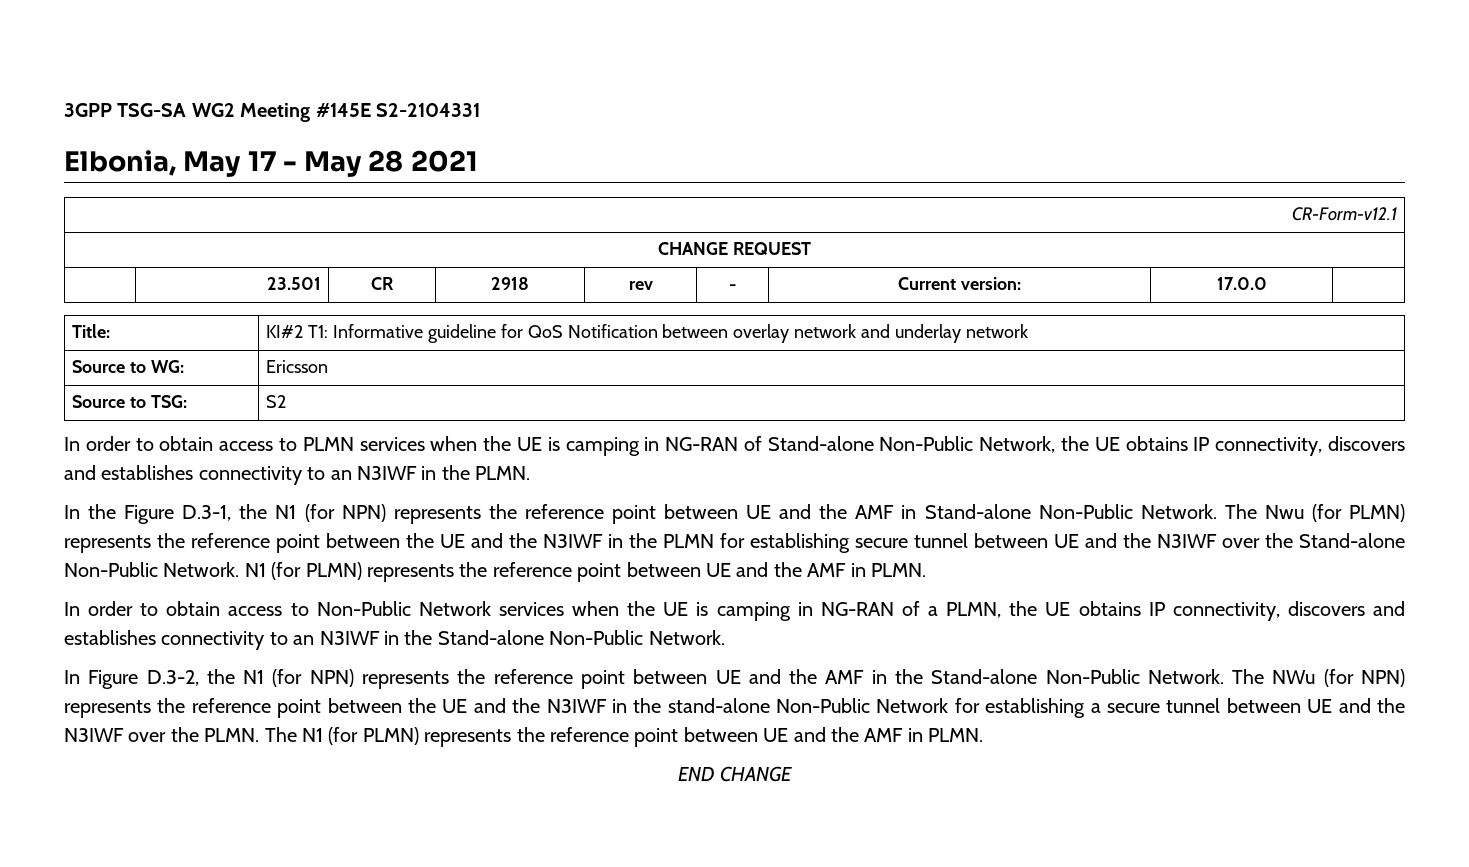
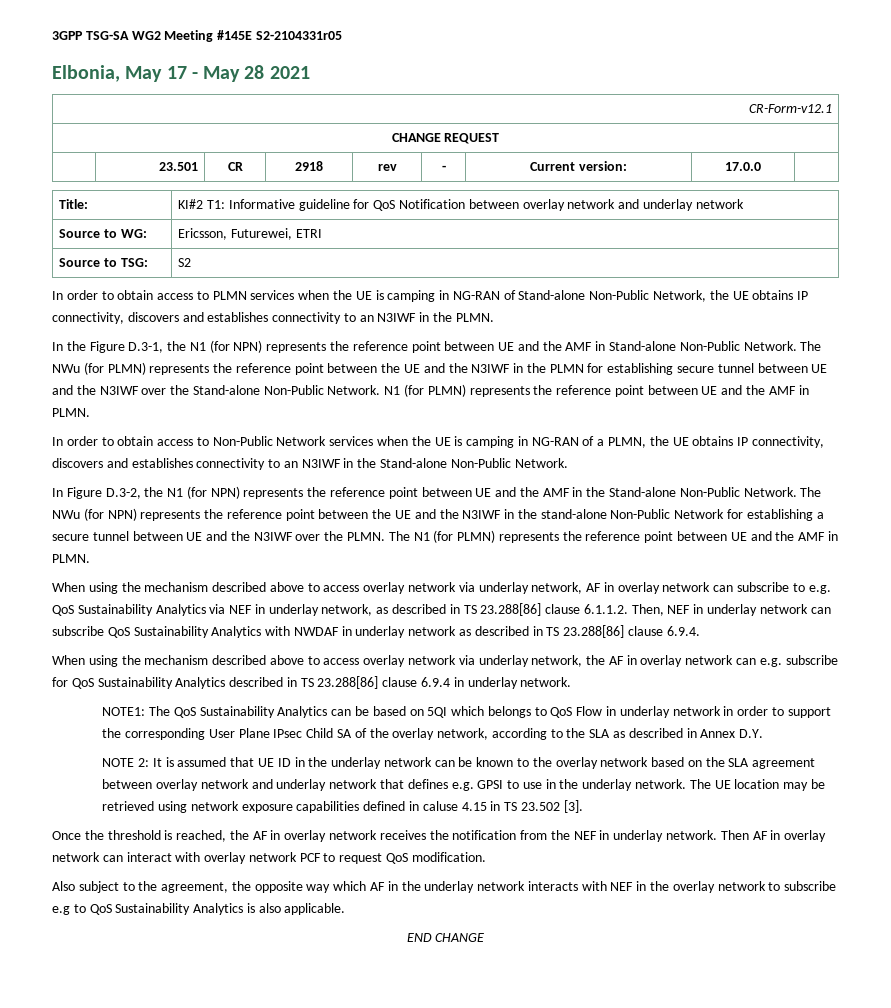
- 3GPP TSG-SA WG2 Meeting #145E S2-2104331
+ 3GPP TSG-SA WG2 Meeting #145E S2-2104331r05
- Source to WG: | Ericsson
+ Source to WG: | Ericsson, Futurewei, ETRI
- The Nwu (for PLMN) represents the reference point between the UE and the N3IWF in the PLMN for establishing secure tunnel between UE and the N3IWF over the Stand-alone Non-Public Network.
+ The NWu (for PLMN) represents the reference point between the UE and the N3IWF in the PLMN for establishing secure tunnel between UE and the N3IWF over the Stand-alone Non-Public Network.
+ When using the mechanism described above to access overlay network via underlay network, AF in overlay network can subscribe to e.g. QoS Sustainability Analytics via NEF in underlay network, as described in TS 23.288[86] clause 6.1.1.2. Then, NEF in underlay network can subscribe QoS Sustainability Analytics with NWDAF in underlay network as described in TS 23.288[86] clause 6.9.4.
+ When using the mechanism described above to access overlay network via underlay network, the AF in overlay network can e.g. subscribe for QoS Sustainability Analytics described in TS 23.288[86] clause 6.9.4 in underlay network.
+ NOTE1: The QoS Sustainability Analytics can be based on 5QI which belongs to QoS Flow in underlay network in order to support the corresponding User Plane IPsec Child SA of the overlay network, according to the SLA as described in Annex D.Y.
+ NOTE 2: It is assumed that UE ID in the underlay network can be known to the overlay network based on the SLA agreement between overlay network and underlay network that defines e.g. GPSI to use in the underlay network. The UE location may be retrieved using network exposure capabilities defined in caluse 4.15 in TS 23.502 [3].
+ Once the threshold is reached, the AF in overlay network receives the notification from the NEF in underlay network. Then AF in overlay network can interact with overlay network PCF to request QoS modification.
+ Also subject to the agreement, the opposite way which AF in the underlay network interacts with NEF in the overlay network to subscribe e.g to QoS Sustainability Analytics is also applicable.

